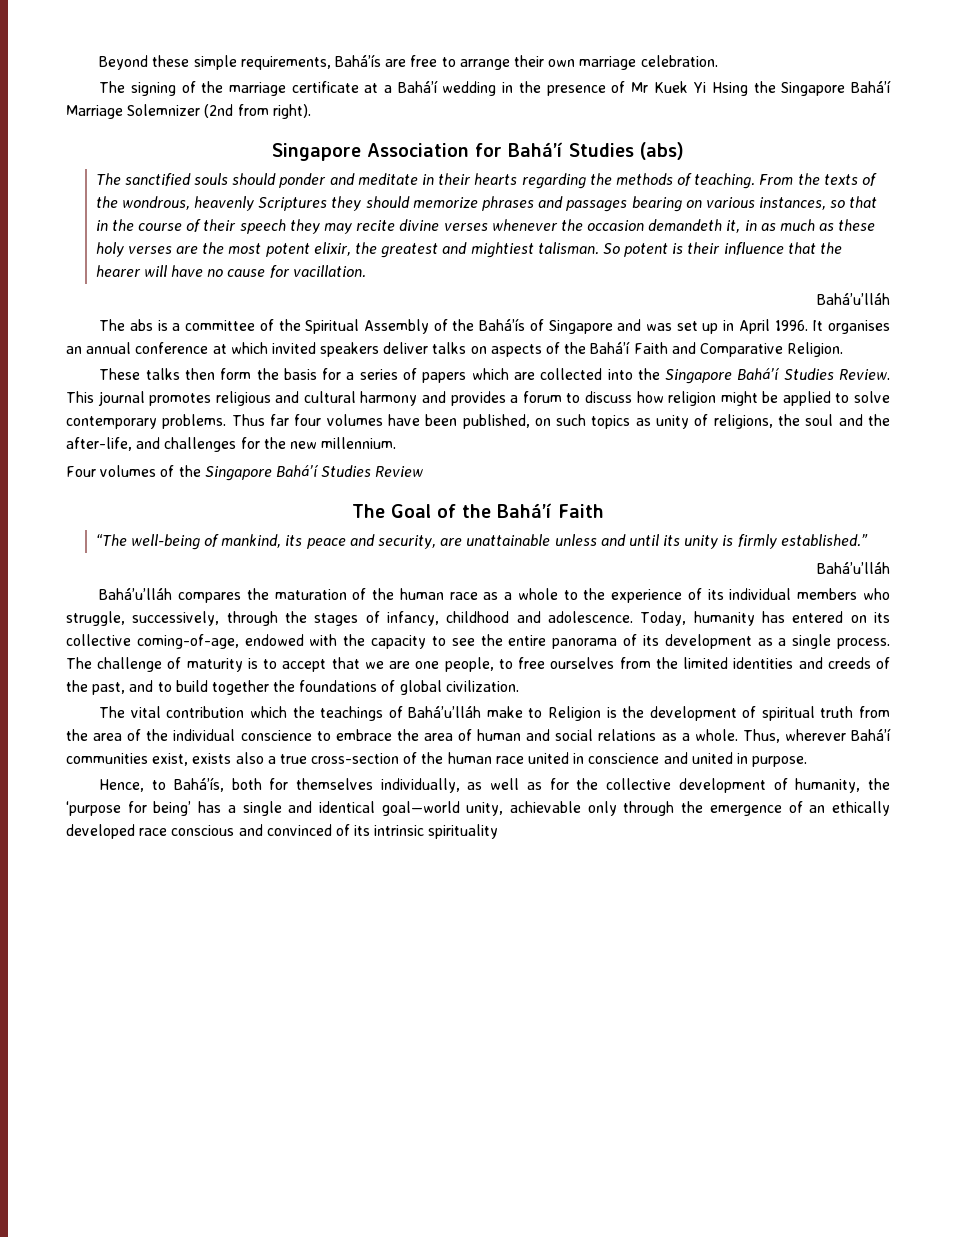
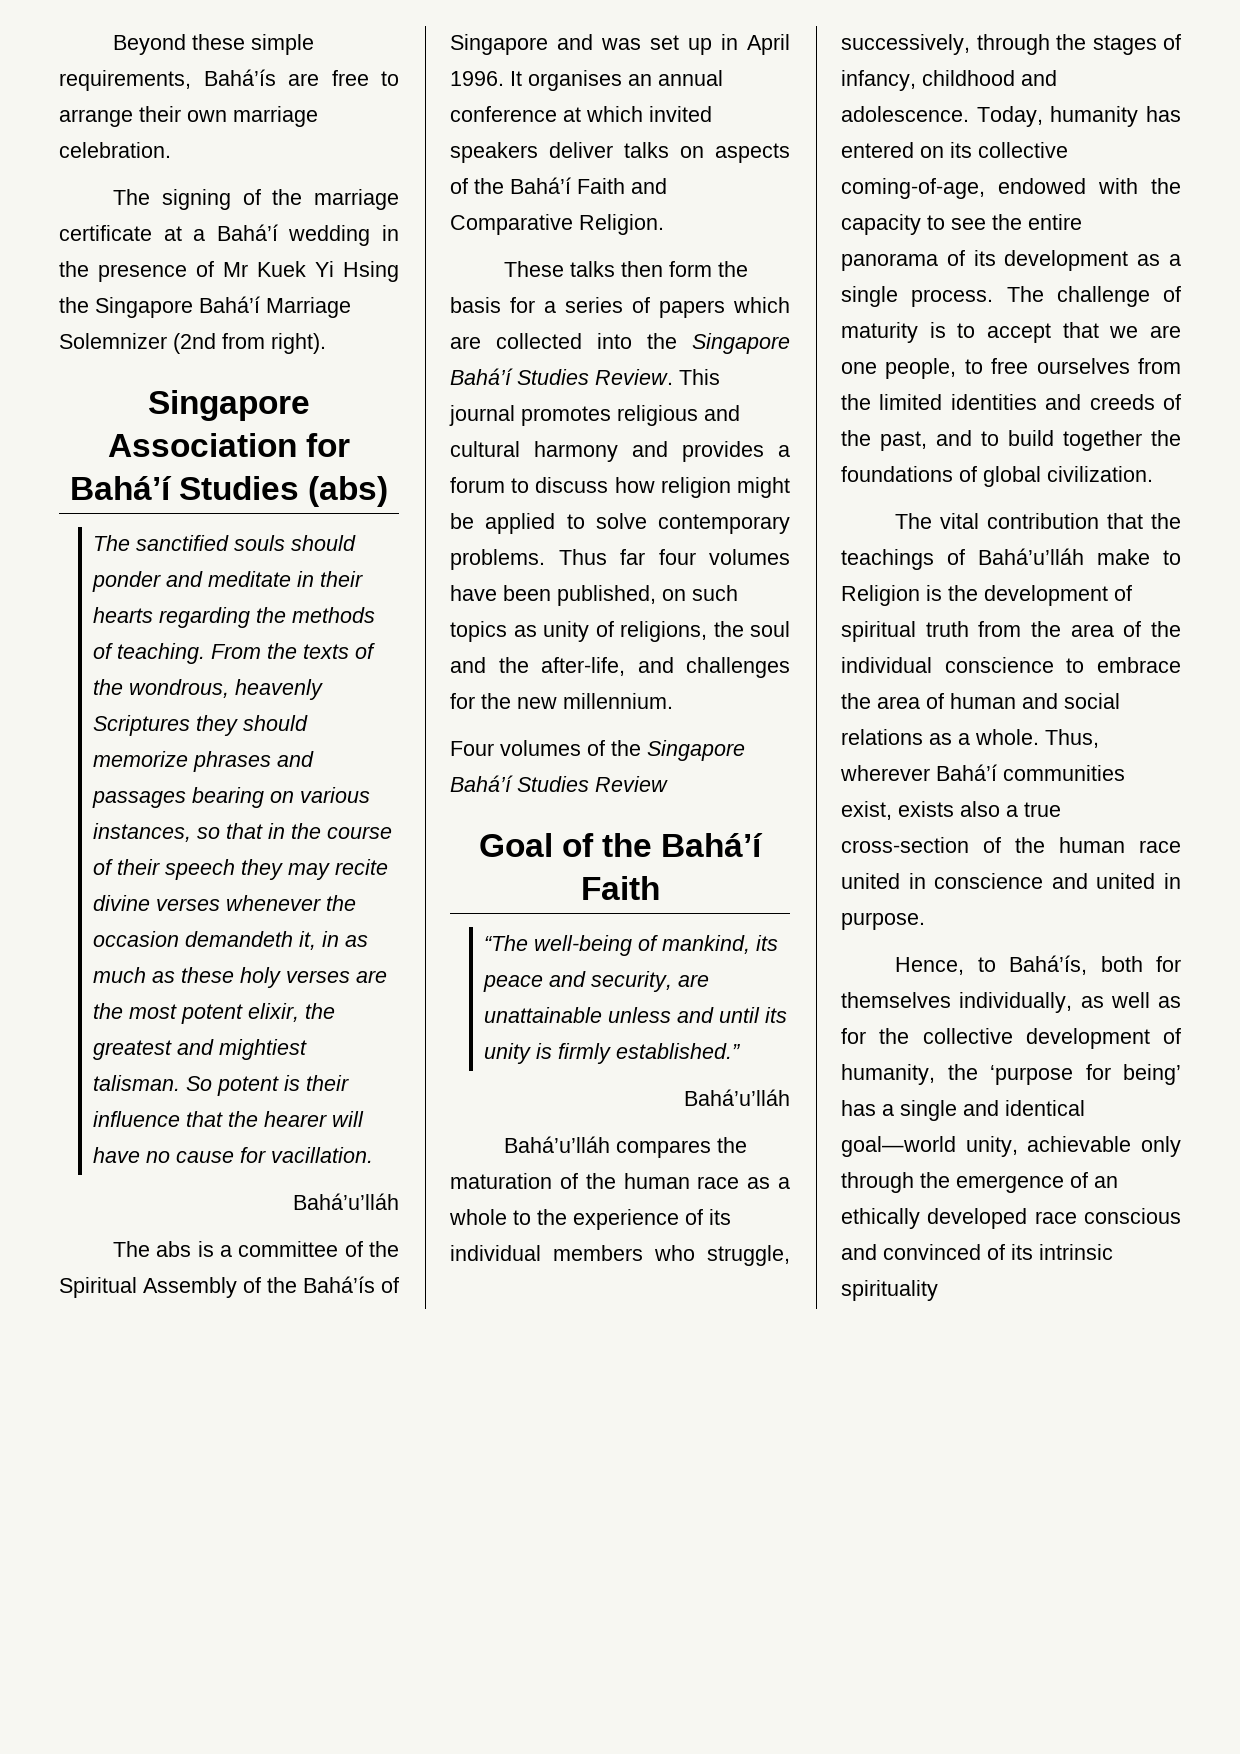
- The Goal of the Bahá’í Faith
+ Goal of the Bahá’í Faith
- The vital contribution which the teachings of Bahá’u’lláh make to Religion is the development of spiritual truth from the area of the individual conscience to embrace the area of human and social relations as a whole.
+ The vital contribution that the teachings of Bahá’u’lláh make to Religion is the development of spiritual truth from the area of the individual conscience to embrace the area of human and social relations as a whole.

